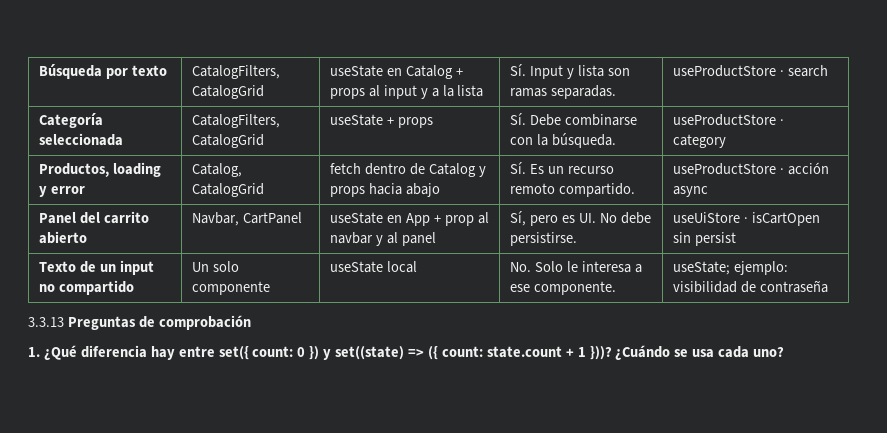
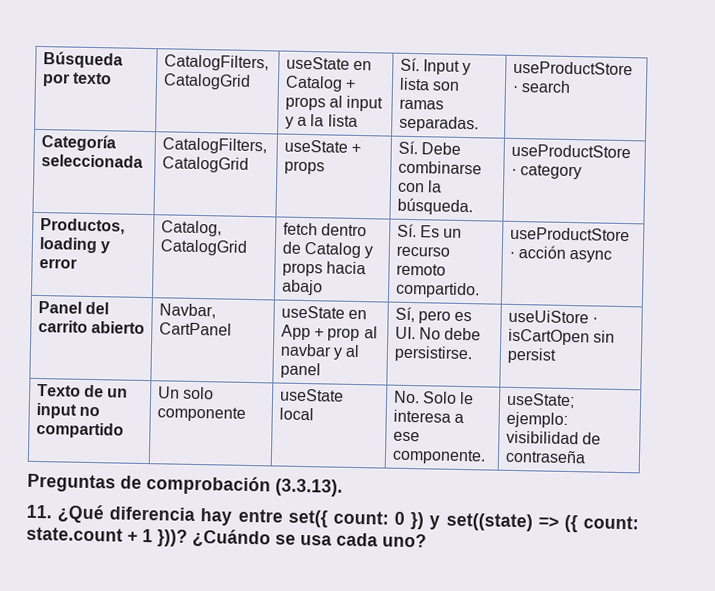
- 3.3.13 Preguntas de comprobación
- 1. ¿Qué diferencia hay entre set({ count: 0 }) y set((state) => ({ count: state.count + 1 }))?
+ Preguntas de comprobación (3.3.13).
+ 11. ¿Qué diferencia hay entre set({ count: 0 }) y set((state) => ({ count: state.count + 1 }))?

